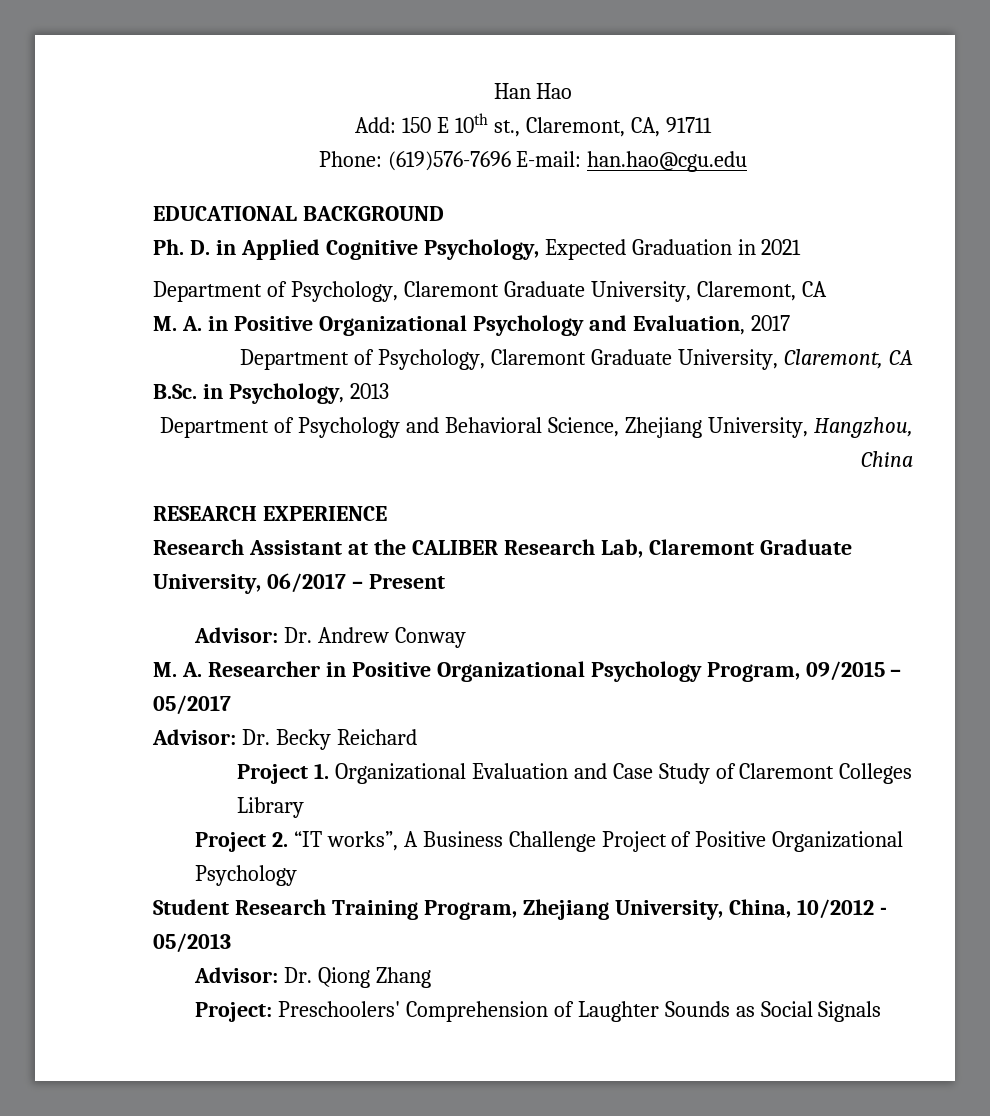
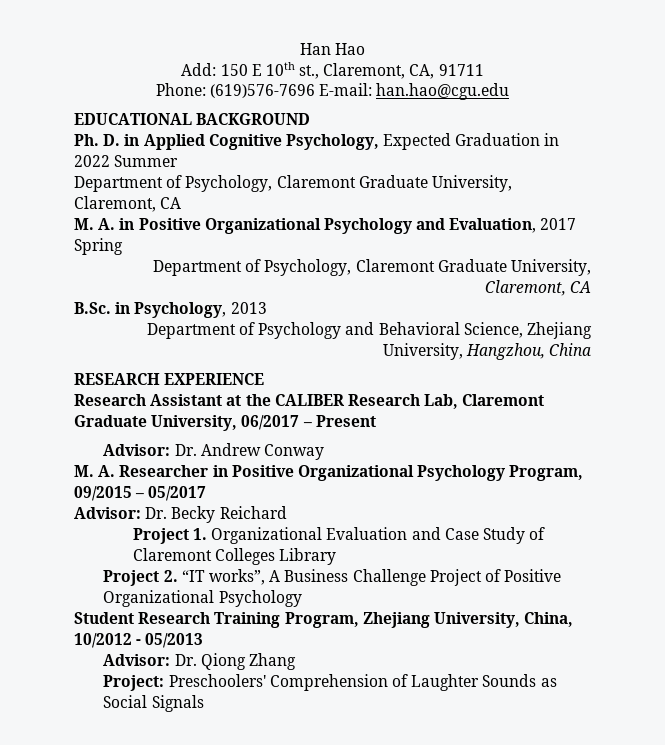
- Ph. D. in Applied Cognitive Psychology, Expected Graduation in 2021
+ Ph. D. in Applied Cognitive Psychology, Expected Graduation in 2022 Summer
- M. A. in Positive Organizational Psychology and Evaluation, 2017
+ M. A. in Positive Organizational Psychology and Evaluation, 2017 Spring

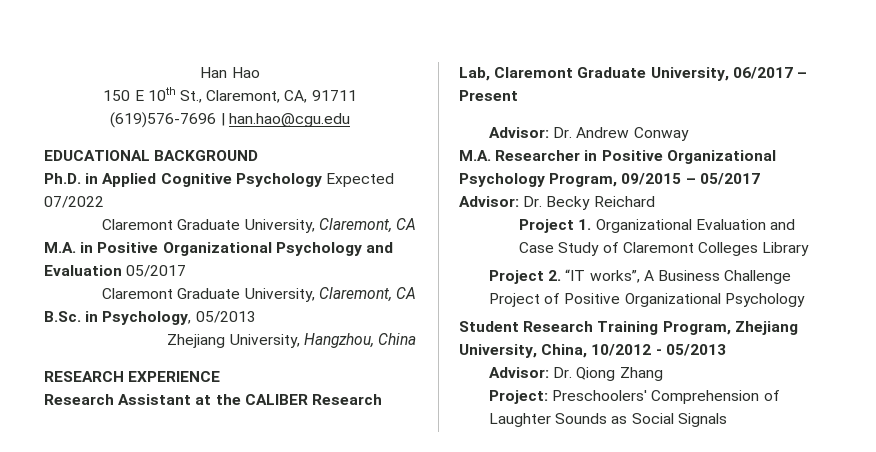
- Add: 150 E 10th st., Claremont, CA, 91711
+ 150 E 10th St., Claremont, CA, 91711
- Phone: (619)576-7696 E-mail: han.hao@cgu.edu
+ (619)576-7696 | han.hao@cgu.edu
- Ph. D. in Applied Cognitive Psychology, Expected Graduation in 2022 Summer
- Department of Psychology, Claremont Graduate University, Claremont, CA
- M. A. in Positive Organizational Psychology and Evaluation, 2017 Spring
- Department of Psychology, Claremont Graduate University, Claremont, CA
+ Ph.D. in Applied Cognitive Psychology Expected 07/2022
+ Claremont Graduate University, Claremont, CA
+ M.A. in Positive Organizational Psychology and Evaluation 05/2017
+ Claremont Graduate University, Claremont, CA
- B.Sc. in Psychology, 2013
- Department of Psychology and Behavioral Science, Zhejiang University, Hangzhou, China
+ B.Sc. in Psychology, 05/2013
+ Zhejiang University, Hangzhou, China
- M. A. Researcher in Positive Organizational Psychology Program, 09/2015 – 05/2017
+ M.A. Researcher in Positive Organizational Psychology Program, 09/2015 – 05/2017

